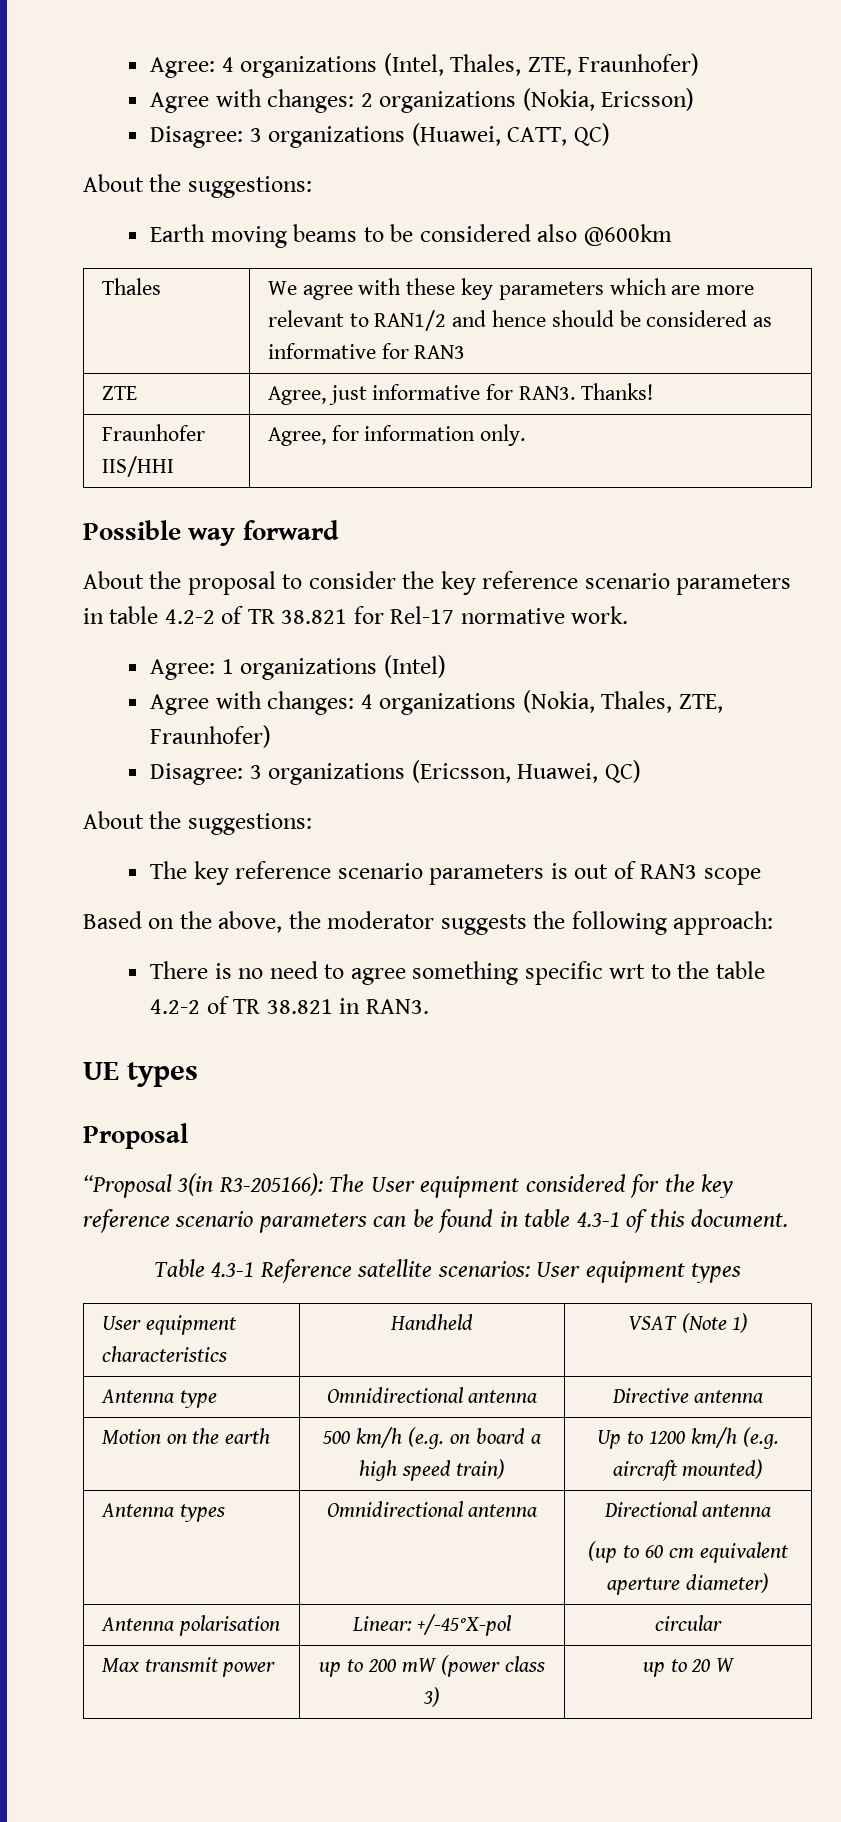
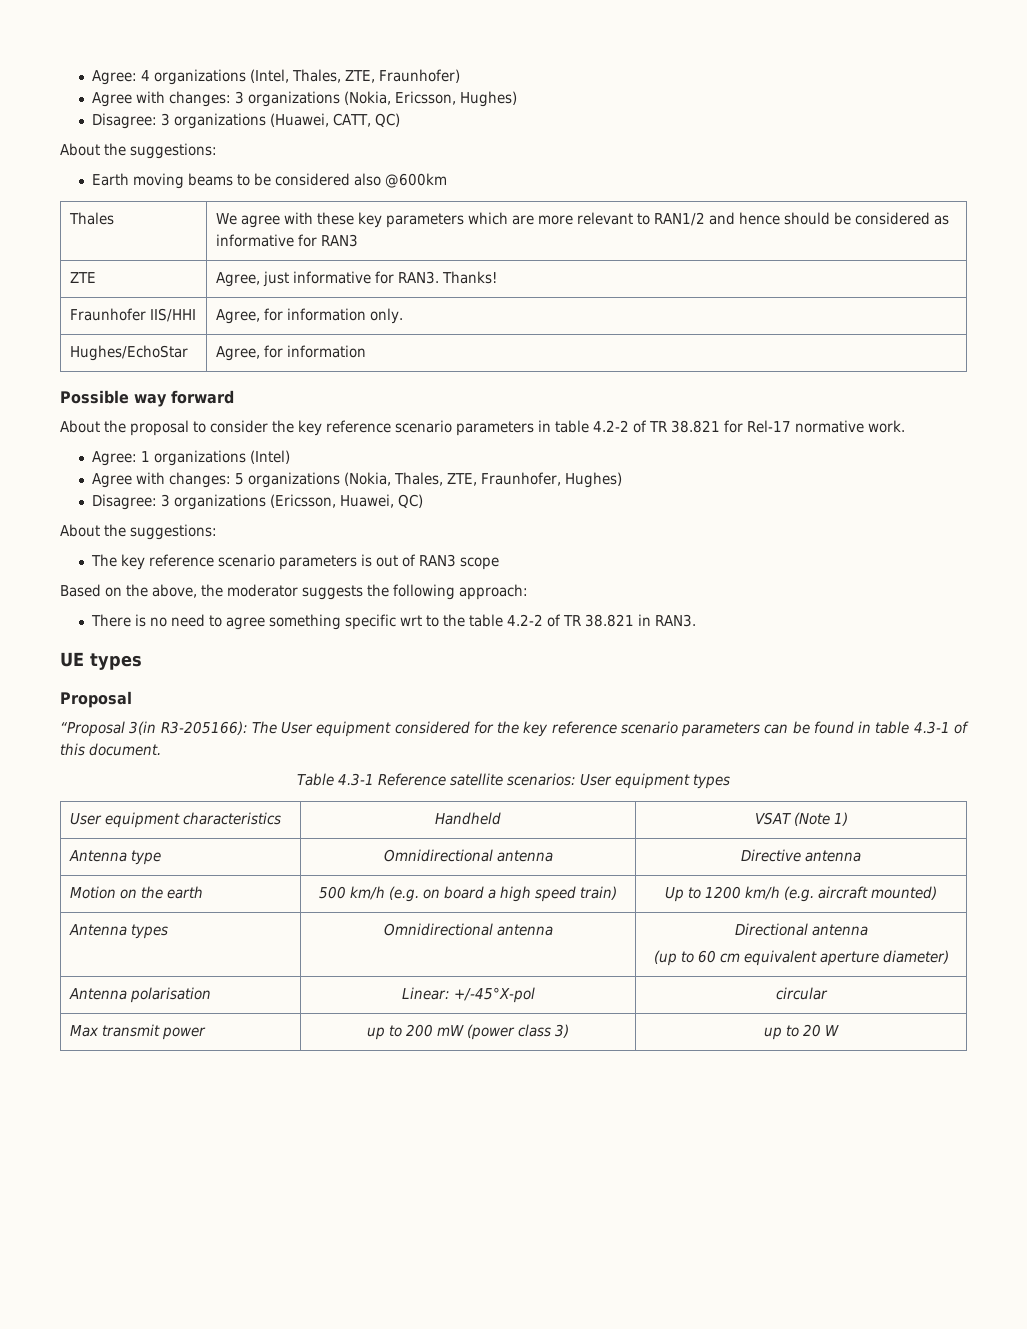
- Agree with changes: 2 organizations (Nokia, Ericsson)
+ Agree with changes: 3 organizations (Nokia, Ericsson, Hughes)
+ Hughes/EchoStar | Agree, for information
- Agree with changes: 4 organizations (Nokia, Thales, ZTE, Fraunhofer)
+ Agree with changes: 5 organizations (Nokia, Thales, ZTE, Fraunhofer, Hughes)

